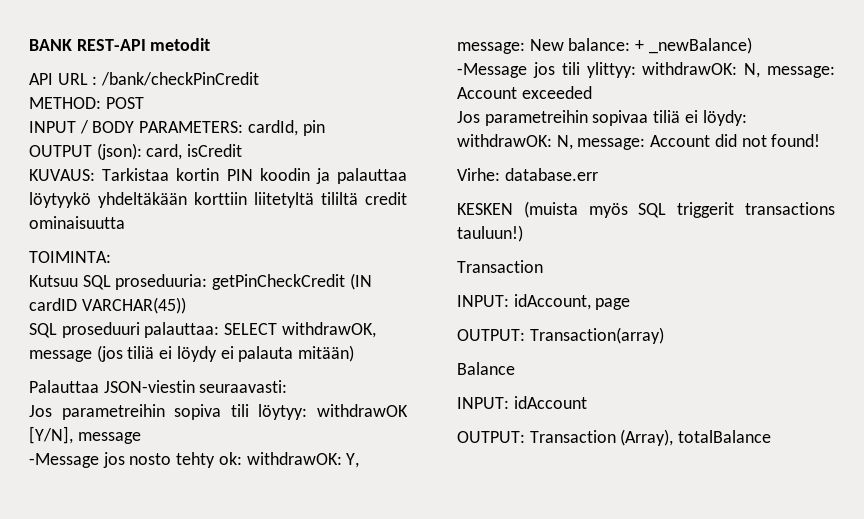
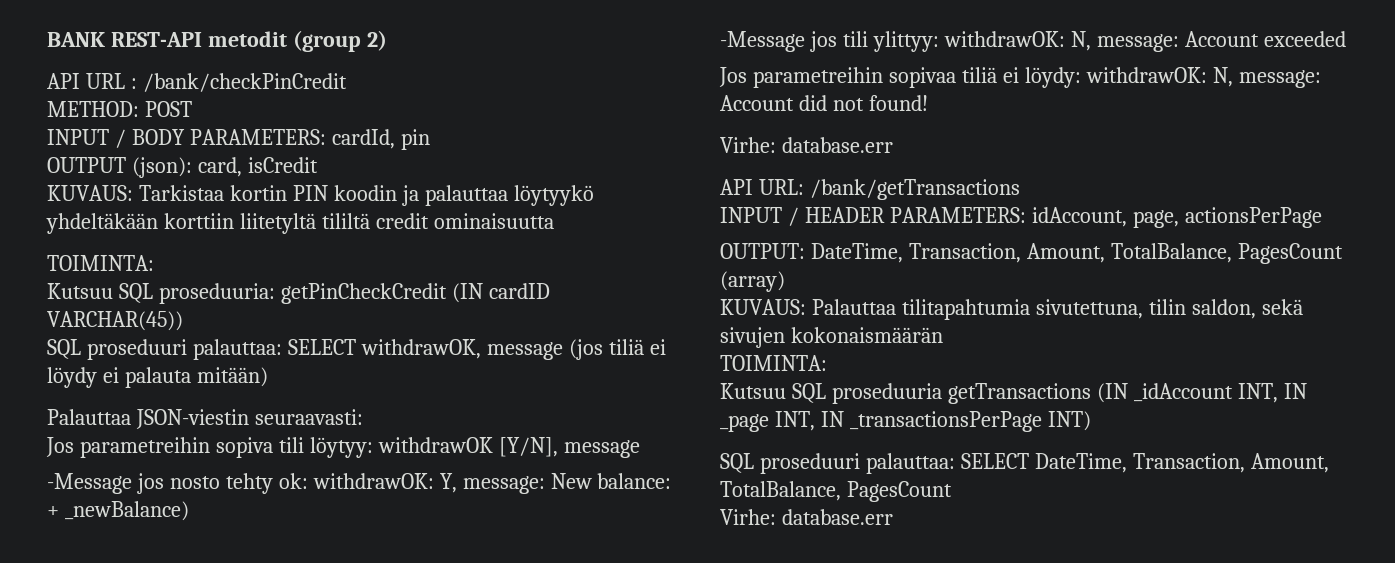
- BANK REST-API metodit
+ BANK REST-API metodit (group 2)
- KESKEN (muista myös SQL triggerit transactions tauluun!)
- Transaction
- INPUT: idAccount, page
- OUTPUT: Transaction(array)
- Balance
- INPUT: idAccount
- OUTPUT: Transaction (Array), totalBalance
+ API URL: /bank/getTransactions
+ INPUT / HEADER PARAMETERS: idAccount, page, actionsPerPage
+ OUTPUT: DateTime, Transaction, Amount, TotalBalance, PagesCount (array)
+ KUVAUS: Palauttaa tilitapahtumia sivutettuna, tilin saldon, sekä sivujen kokonaismäärän
+ TOIMINTA:
+ Kutsuu SQL proseduuria getTransactions (IN _idAccount INT, IN _page INT, IN _transactionsPerPage INT)
+ SQL proseduuri palauttaa: SELECT DateTime, Transaction, Amount, TotalBalance, PagesCount
+ Virhe: database.err

